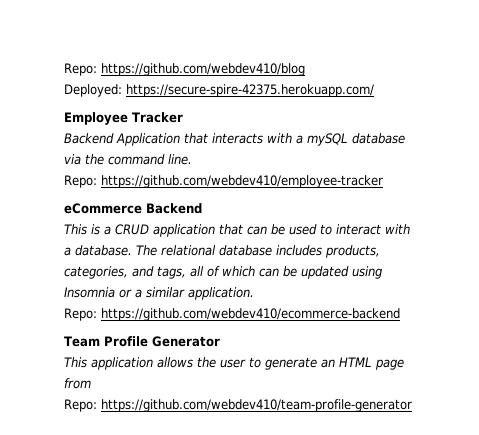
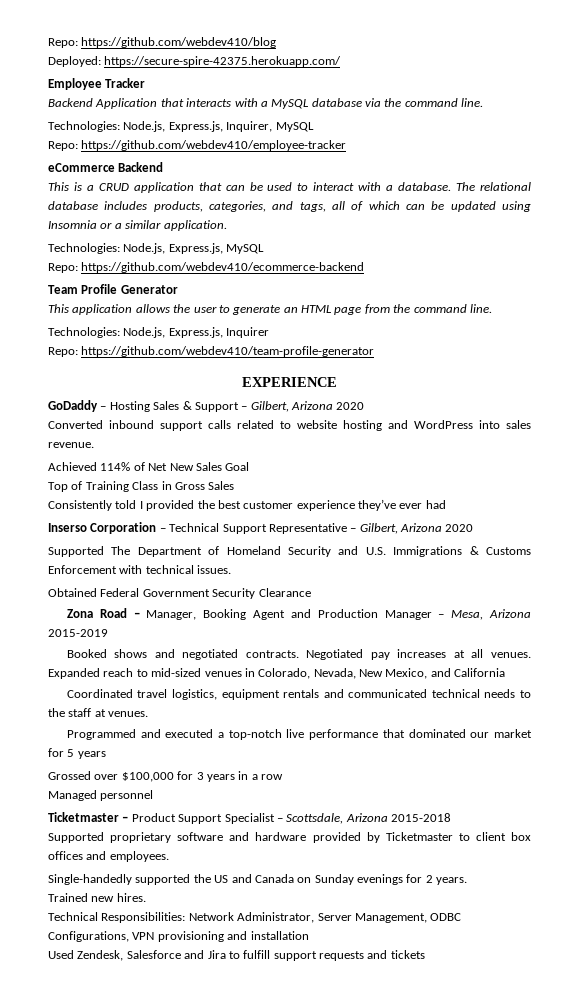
- Backend Application that interacts with a mySQL database via the command line.
+ Backend Application that interacts with a MySQL database via the command line.
+ Technologies: Node.js, Express.js, Inquirer, MySQL
+ Technologies: Node.js, Express.js, MySQL
- This application allows the user to generate an HTML page from
+ This application allows the user to generate an HTML page from the command line.
+ Technologies: Node.js, Express.js, Inquirer
  Repo: https://github.com/webdev410/team-profile-generator
+ EXPERIENCE
+ GoDaddy – Hosting Sales & Support – Gilbert, Arizona 2020
+ Converted inbound support calls related to website hosting and WordPress into sales revenue.
+ Achieved 114% of Net New Sales Goal
+ Top of Training Class in Gross Sales
+ Consistently told I provided the best customer experience they’ve ever had
+ Inserso Corporation – Technical Support Representative – Gilbert, Arizona 2020
+ Supported The Department of Homeland Security and U.S. Immigrations & Customs Enforcement with technical issues.
+ Obtained Federal Government Security Clearance
+ Zona Road – Manager, Booking Agent and Production Manager – Mesa, Arizona 2015-2019
+ Booked shows and negotiated contracts. Negotiated pay increases at all venues. Expanded reach to mid-sized venues in Colorado, Nevada, New Mexico, and California
+ Coordinated travel logistics, equipment rentals and communicated technical needs to the staff at venues.
+ Programmed and executed a top-notch live performance that dominated our market for 5 years
+ Grossed over $100,000 for 3 years in a row
+ Managed personnel
+ Ticketmaster – Product Support Specialist – Scottsdale, Arizona 2015-2018
+ Supported proprietary software and hardware provided by Ticketmaster to client box offices and employees.
+ Single-handedly supported the US and Canada on Sunday evenings for 2 years.
+ Trained new hires.
+ Technical Responsibilities: Network Administrator, Server Management, ODBC Configurations, VPN provisioning and installation
+ Used Zendesk, Salesforce and Jira to fulfill support requests and tickets

